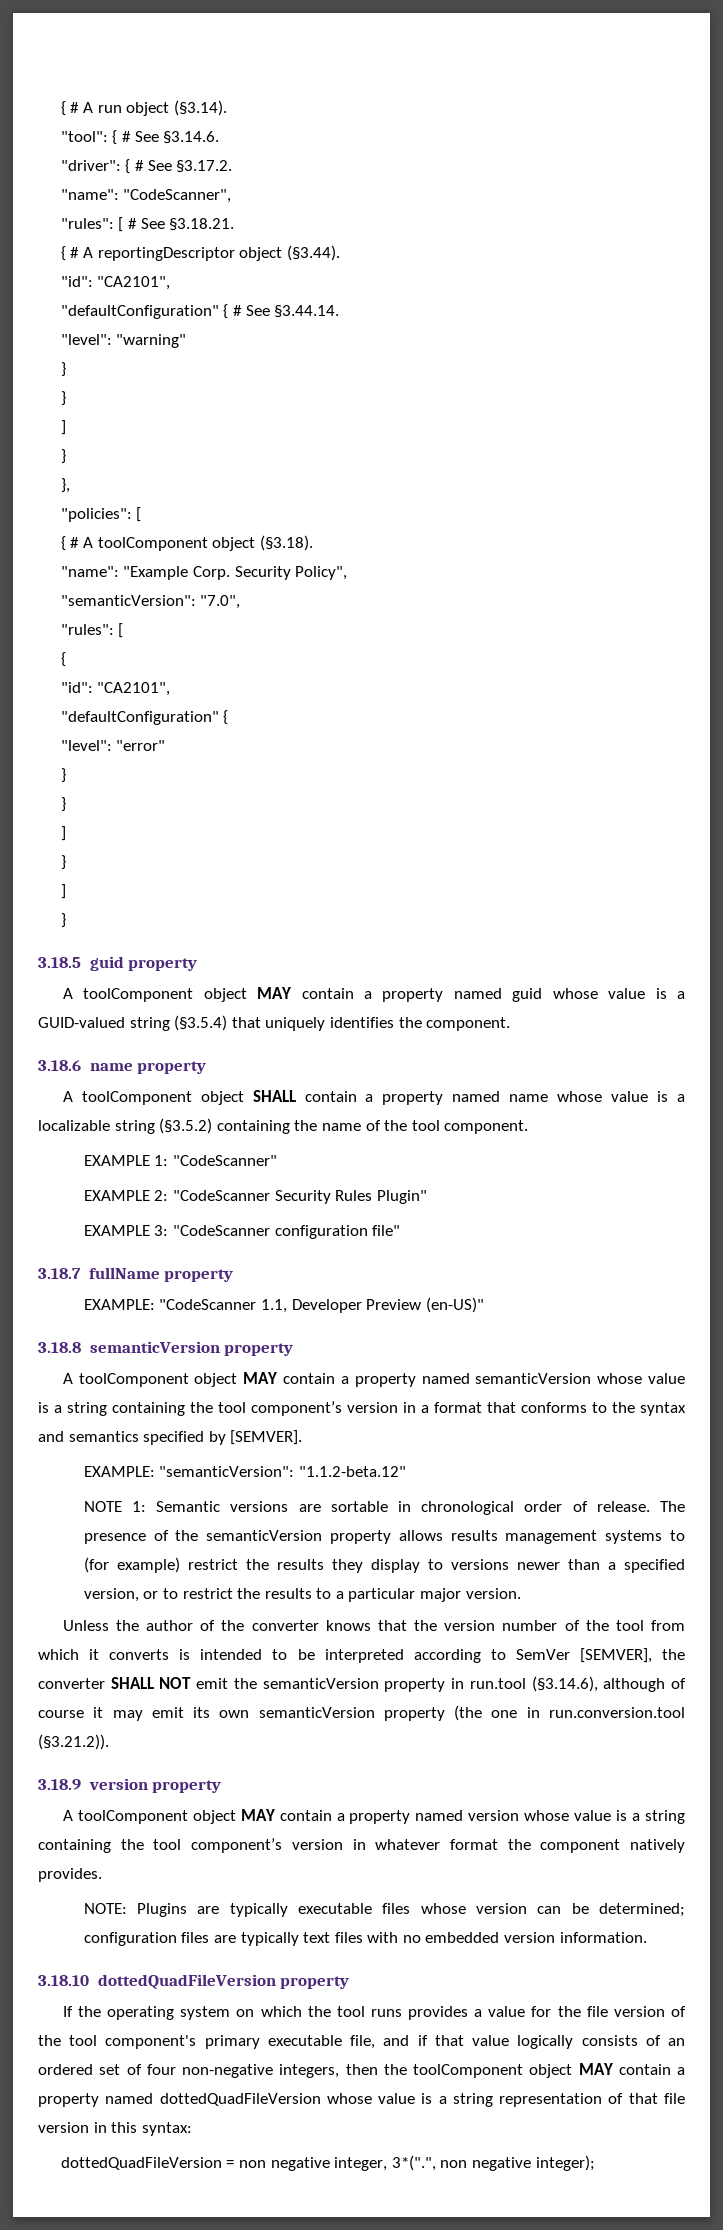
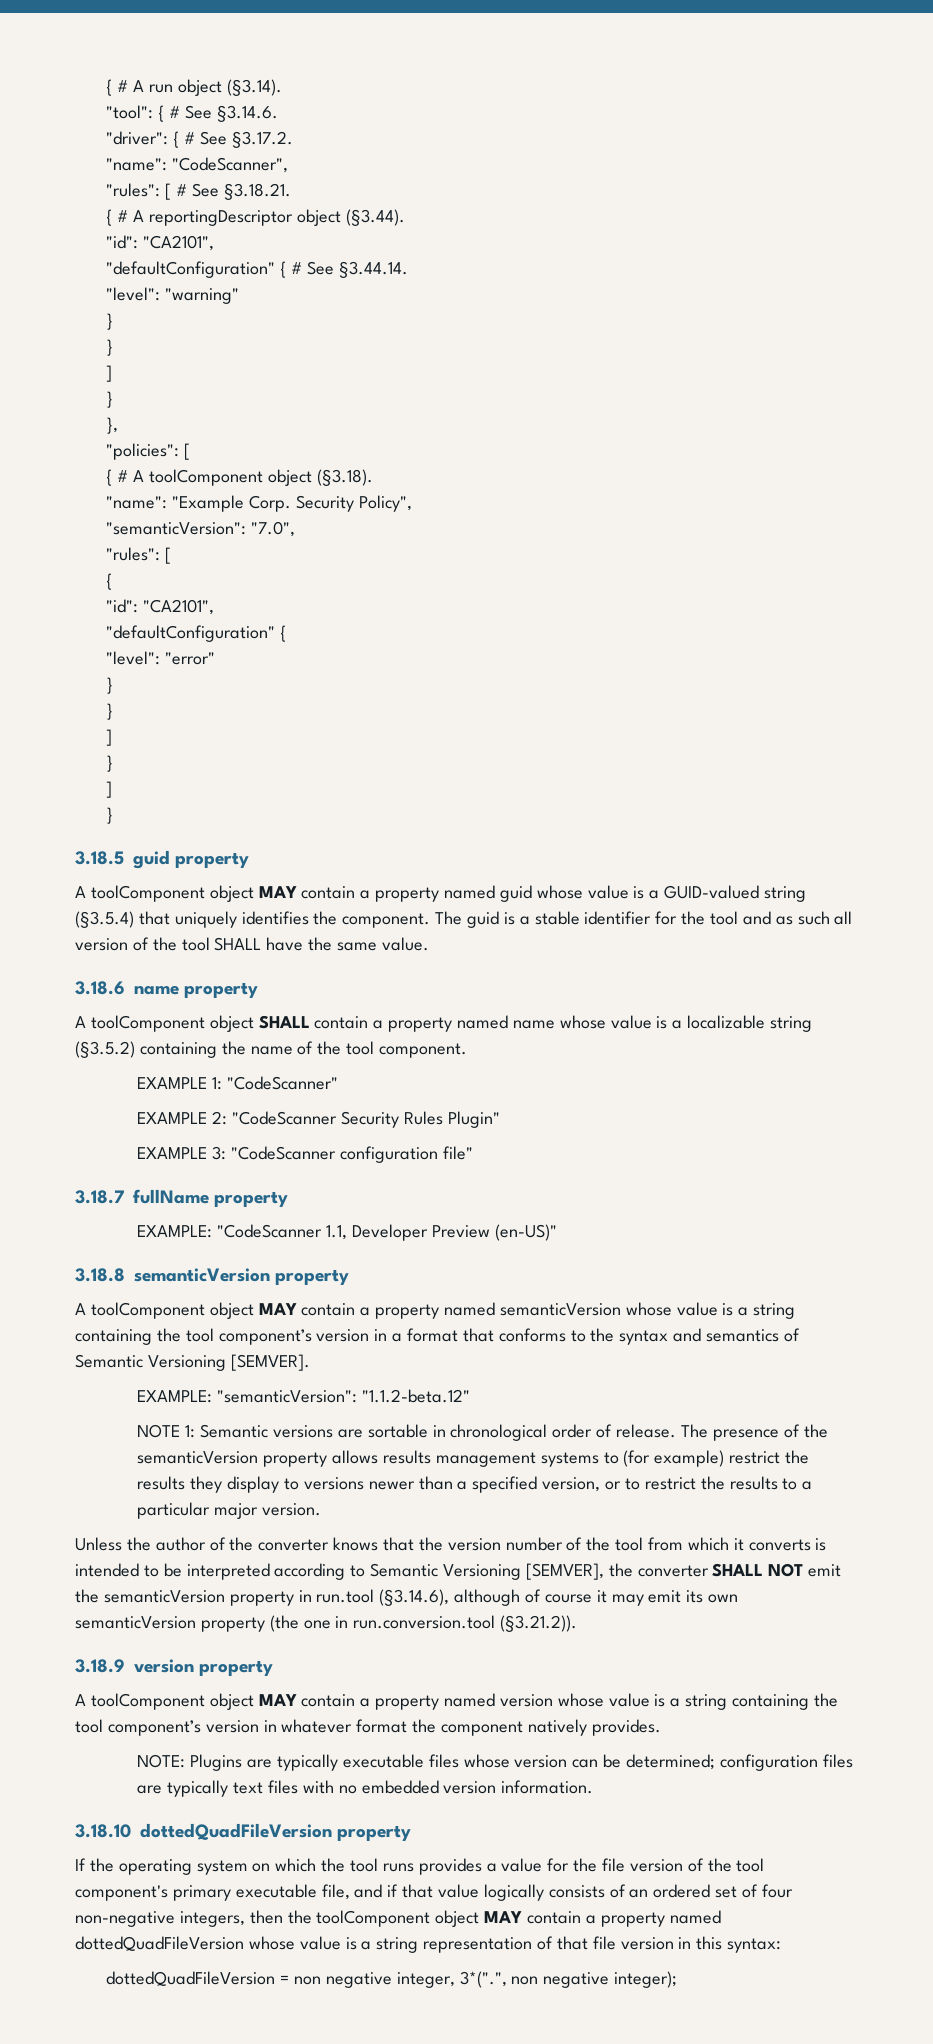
+ The guid is a stable identifier for the tool and as such all version of the tool SHALL have the same value.
- A toolComponent object MAY contain a property named semanticVersion whose value is a string containing the tool component’s version in a format that conforms to the syntax and semantics specified by [SEMVER].
+ A toolComponent object MAY contain a property named semanticVersion whose value is a string containing the tool component’s version in a format that conforms to the syntax and semantics of Semantic Versioning [SEMVER].
- Unless the author of the converter knows that the version number of the tool from which it converts is intended to be interpreted according to SemVer [SEMVER], the converter SHALL NOT emit the semanticVersion property in run.tool (§3.14.6), although of course it may emit its own semanticVersion property (the one in run.conversion.tool (§3.21.2)).
+ Unless the author of the converter knows that the version number of the tool from which it converts is intended to be interpreted according to Semantic Versioning [SEMVER], the converter SHALL NOT emit the semanticVersion property in run.tool (§3.14.6), although of course it may emit its own semanticVersion property (the one in run.conversion.tool (§3.21.2)).

